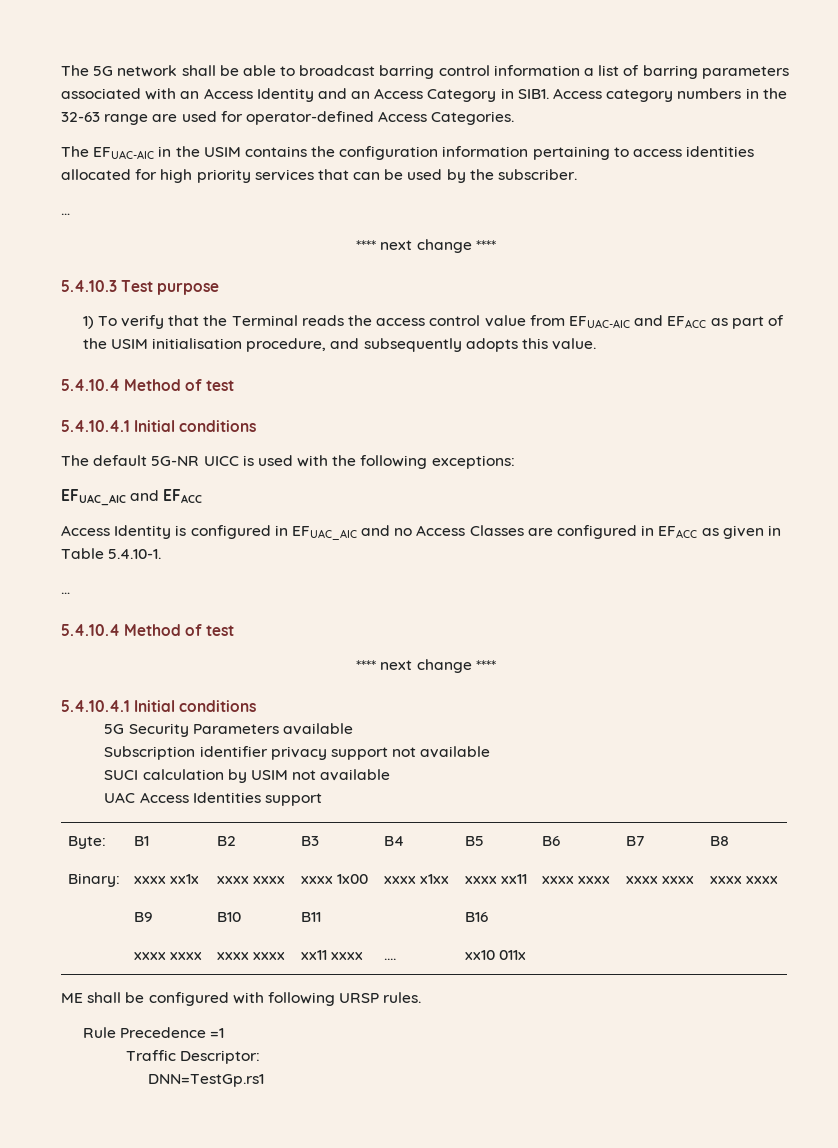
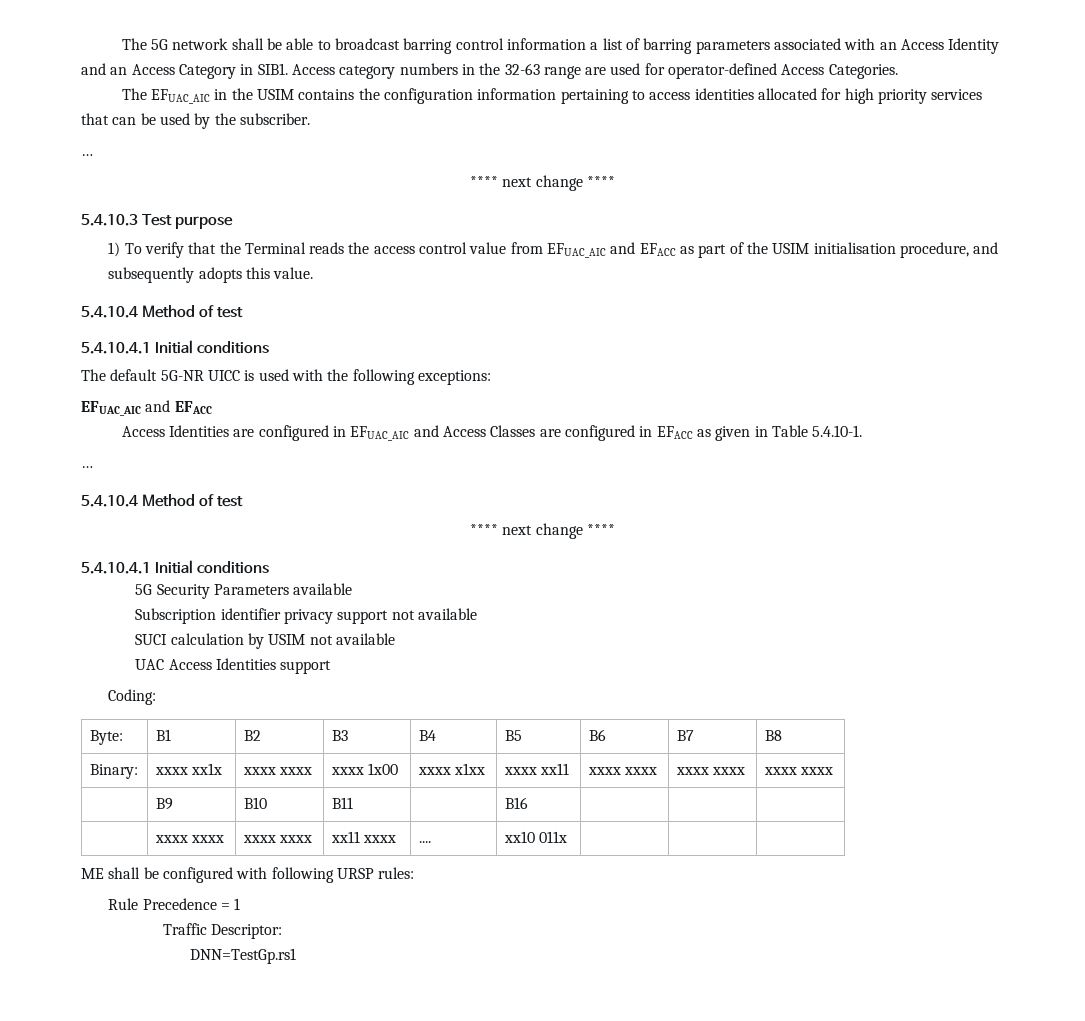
- The EFUAC-AIC in the USIM contains the configuration information pertaining to access identities allocated for high priority services that can be used by the subscriber.
+ The EFUAC_AIC in the USIM contains the configuration information pertaining to access identities allocated for high priority services that can be used by the subscriber.
- 1) To verify that the Terminal reads the access control value from EFUAC-AIC and EFACC as part of the USIM initialisation procedure, and subsequently adopts this value.
+ 1) To verify that the Terminal reads the access control value from EFUAC_AIC and EFACC as part of the USIM initialisation procedure, and subsequently adopts this value.
- Access Identity is configured in EFUAC_AIC and no Access Classes are configured in EFACC as given in Table 5.4.10-1.
+ Access Identities are configured in EFUAC_AIC and Access Classes are configured in EFACC as given in Table 5.4.10-1.
+ Coding:
- ME shall be configured with following URSP rules.
+ ME shall be configured with following URSP rules:
- Rule Precedence =1
+ Rule Precedence = 1

